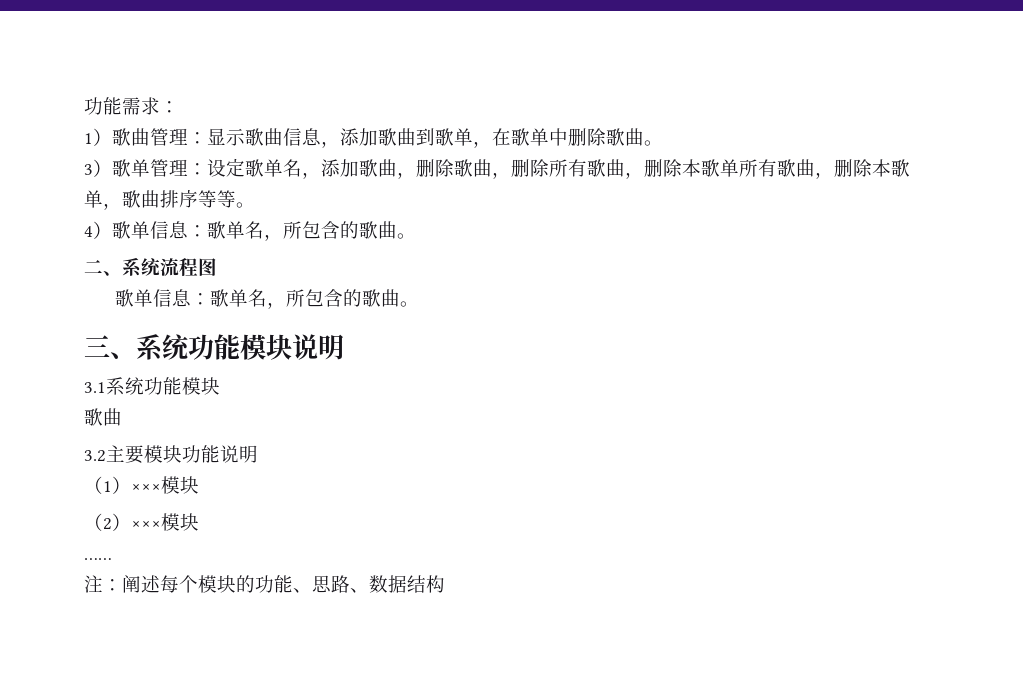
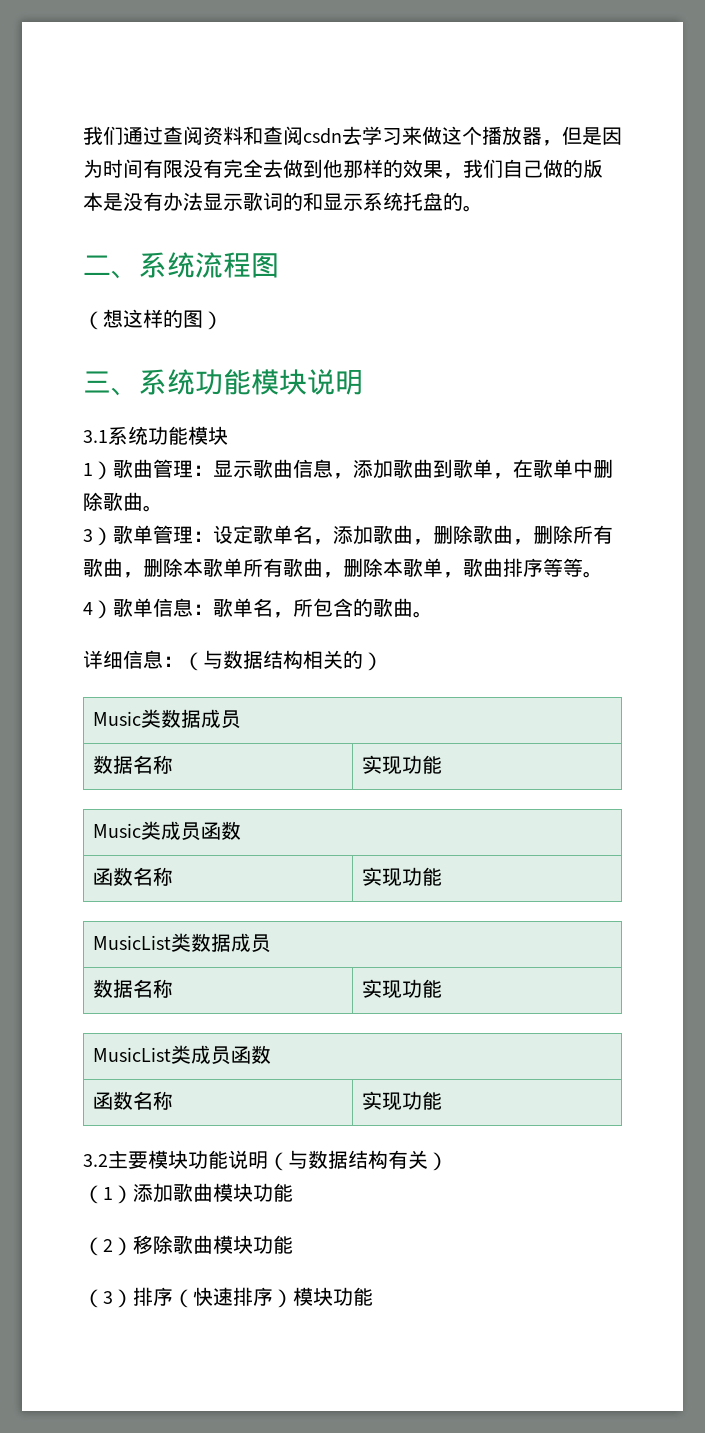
- 功能需求：
+ 我们通过查阅资料和查阅csdn去学习来做这个播放器，但是因为时间有限没有完全去做到他那样的效果，我们自己做的版本是没有办法显示歌词的和显示系统托盘的。
+ 二、系统流程图
+ （想这样的图）
+ 三、系统功能模块说明
+ 3.1系统功能模块
- 二、系统流程图
- 歌单信息：歌单名，所包含的歌曲。
- 三、系统功能模块说明
- 3.1系统功能模块
- 歌曲
+ 详细信息：（与数据结构相关的）
+ Music类数据成员
+ 数据名称 | 实现功能
+ Music类成员函数
+ 函数名称 | 实现功能
+ MusicList类数据成员
+ 数据名称 | 实现功能
+ MusicList类成员函数
+ 函数名称 | 实现功能
- 3.2主要模块功能说明
+ 3.2主要模块功能说明（与数据结构有关）
- （1）×××模块
+ （1）添加歌曲模块功能
- （2）×××模块
- ……
- 注：阐述每个模块的功能、思路、数据结构
+ （2）移除歌曲模块功能
+ （3）排序（快速排序）模块功能

